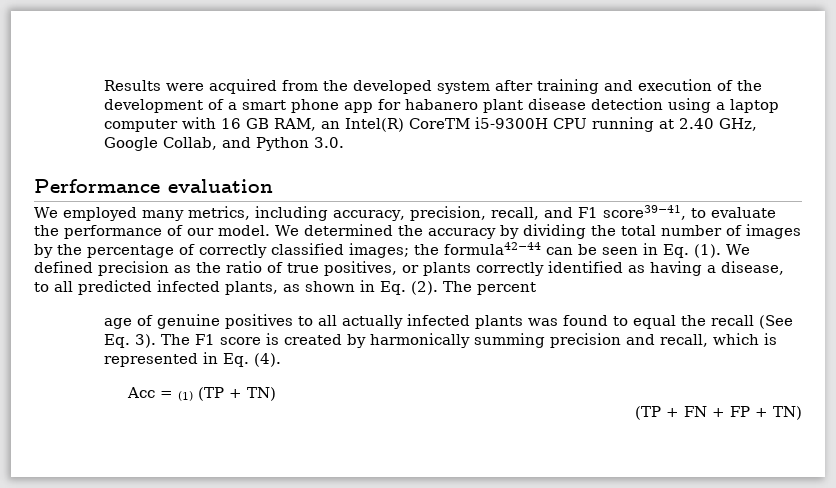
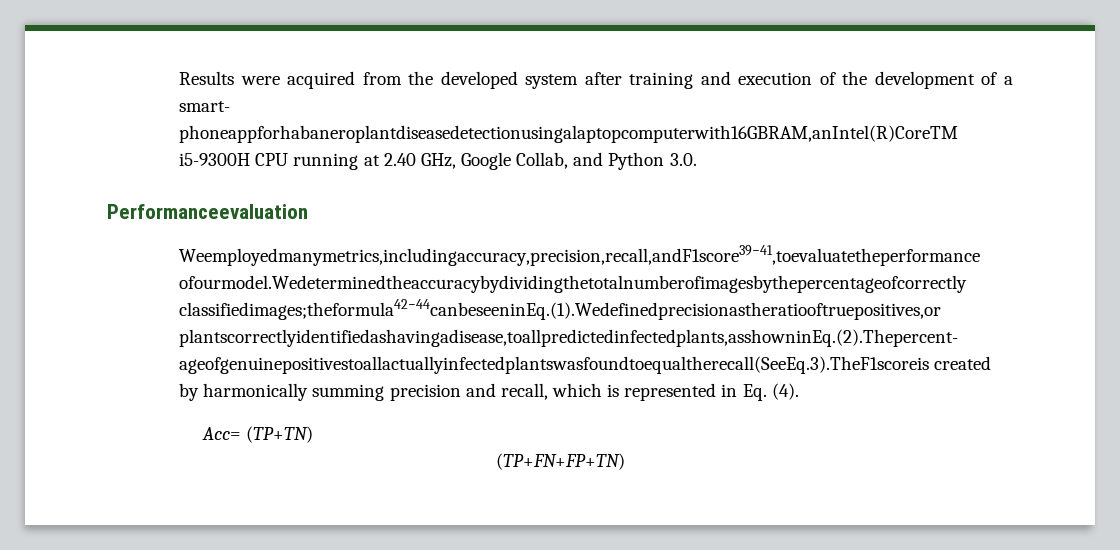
- Results were acquired from the developed system after training and execution of the development of a smart phone app for habanero plant disease detection using a laptop computer with 16 GB RAM, an Intel(R) CoreTM i5-9300H CPU running at 2.40 GHz, Google Collab, and Python 3.0.
+ Results were acquired from the developed system after training and execution of the development of a smart- phoneappforhabaneroplantdiseasedetectionusingalaptopcomputerwith16GBRAM,anIntel(R)CoreTM i5-9300H CPU running at 2.40 GHz, Google Collab, and Python 3.0.
- Performance evaluation
- We employed many metrics, including accuracy, precision, recall, and F1 score39−41, to evaluate the performance of our model. We determined the accuracy by dividing the total number of images by the percentage of correctly classified images; the formula42−44 can be seen in Eq. (1). We defined precision as the ratio of true positives, or plants correctly identified as having a disease, to all predicted infected plants, as shown in Eq. (2). The percent
- age of genuine positives to all actually infected plants was found to equal the recall (See Eq. 3). The F1 score is created by harmonically summing precision and recall, which is represented in Eq. (4).
+ Performanceevaluation
+ Weemployedmanymetrics,includingaccuracy,precision,recall,andF1score39−41,toevaluatetheperformance ofourmodel.Wedeterminedtheaccuracybydividingthetotalnumberofimagesbythepercentageofcorrectly classifiedimages;theformula42−44canbeseeninEq.(1).Wedefinedprecisionastheratiooftruepositives,or plantscorrectlyidentifiedashavingadisease,toallpredictedinfectedplants,asshowninEq.(2).Thepercent- ageofgenuinepositivestoallactuallyinfectedplantswasfoundtoequaltherecall(SeeEq.3).TheF1scoreis created by harmonically summing precision and recall, which is represented in Eq. (4).
- Acc = (1) (TP + TN)
- (TP + FN + FP + TN)
+ Acc= (TP+TN)
+ (TP+FN+FP+TN)

